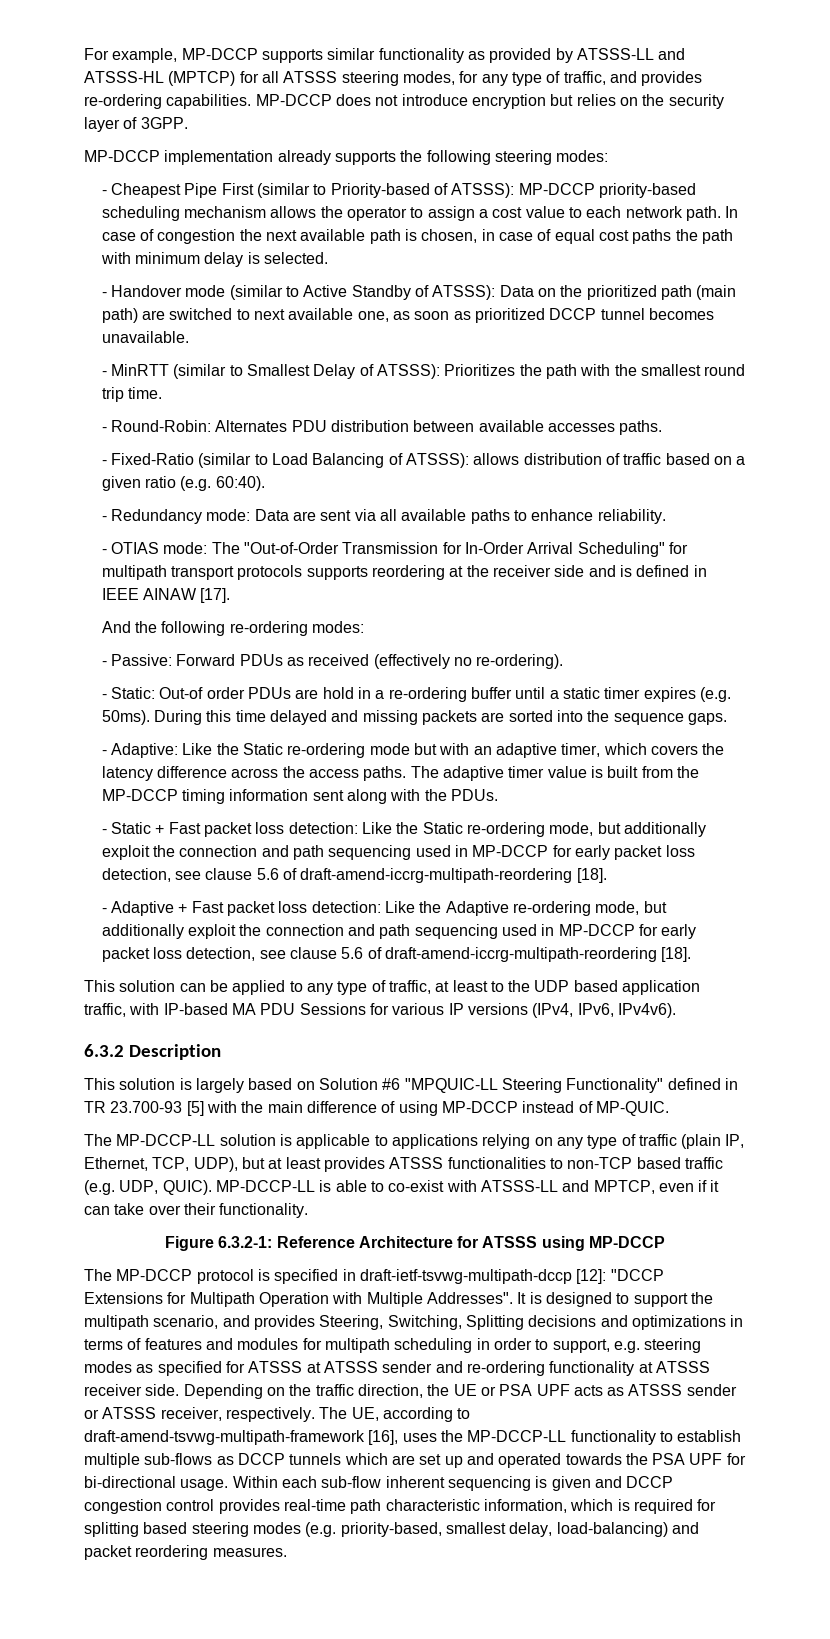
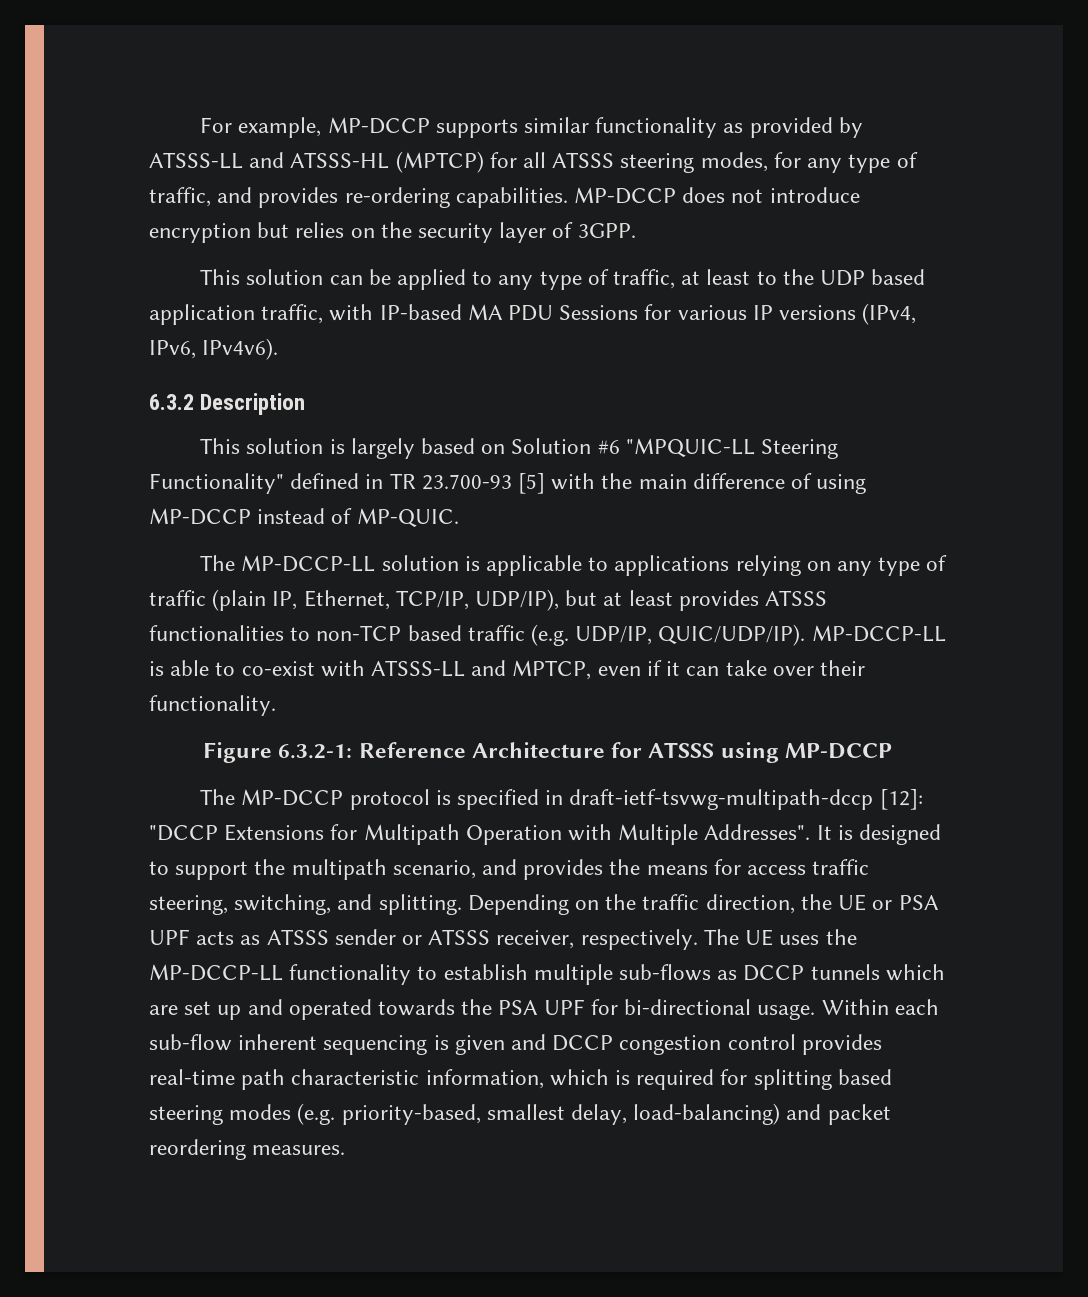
- MP-DCCP implementation already supports the following steering modes:
- - Cheapest Pipe First (similar to Priority-based of ATSSS): MP-DCCP priority-based scheduling mechanism allows the operator to assign a cost value to each network path. In case of congestion the next available path is chosen, in case of equal cost paths the path with minimum delay is selected.
- - Handover mode (similar to Active Standby of ATSSS): Data on the prioritized path (main path) are switched to next available one, as soon as prioritized DCCP tunnel becomes unavailable.
- - MinRTT (similar to Smallest Delay of ATSSS): Prioritizes the path with the smallest round trip time.
- - Round-Robin: Alternates PDU distribution between available accesses paths.
- - Fixed-Ratio (similar to Load Balancing of ATSSS): allows distribution of traffic based on a given ratio (e.g. 60:40).
- - Redundancy mode: Data are sent via all available paths to enhance reliability.
- - OTIAS mode: The "Out-of-Order Transmission for In-Order Arrival Scheduling" for multipath transport protocols supports reordering at the receiver side and is defined in IEEE AINAW [17].
- And the following re-ordering modes:
- - Passive: Forward PDUs as received (effectively no re-ordering).
- - Static: Out-of order PDUs are hold in a re-ordering buffer until a static timer expires (e.g. 50ms). During this time delayed and missing packets are sorted into the sequence gaps.
- - Adaptive: Like the Static re-ordering mode but with an adaptive timer, which covers the latency difference across the access paths. The adaptive timer value is built from the MP-DCCP timing information sent along with the PDUs.
- - Static + Fast packet loss detection: Like the Static re-ordering mode, but additionally exploit the connection and path sequencing used in MP-DCCP for early packet loss detection, see clause 5.6 of draft-amend-iccrg-multipath-reordering [18].
- - Adaptive + Fast packet loss detection: Like the Adaptive re-ordering mode, but additionally exploit the connection and path sequencing used in MP-DCCP for early packet loss detection, see clause 5.6 of draft-amend-iccrg-multipath-reordering [18].
- The MP-DCCP-LL solution is applicable to applications relying on any type of traffic (plain IP, Ethernet, TCP, UDP), but at least provides ATSSS functionalities to non-TCP based traffic (e.g. UDP, QUIC).
+ The MP-DCCP-LL solution is applicable to applications relying on any type of traffic (plain IP, Ethernet, TCP/IP, UDP/IP), but at least provides ATSSS functionalities to non-TCP based traffic (e.g. UDP/IP, QUIC/UDP/IP).
- It is designed to support the multipath scenario, and provides Steering, Switching, Splitting decisions and optimizations in terms of features and modules for multipath scheduling in order to support, e.g. steering modes as specified for ATSSS at ATSSS sender and re-ordering functionality at ATSSS receiver side.
+ It is designed to support the multipath scenario, and provides the means for access traffic steering, switching, and splitting.
- The UE, according to draft-amend-tsvwg-multipath-framework [16], uses the MP-DCCP-LL functionality to establish multiple sub-flows as DCCP tunnels which are set up and operated towards the PSA UPF for bi-directional usage.
+ The UE uses the MP-DCCP-LL functionality to establish multiple sub-flows as DCCP tunnels which are set up and operated towards the PSA UPF for bi-directional usage.

